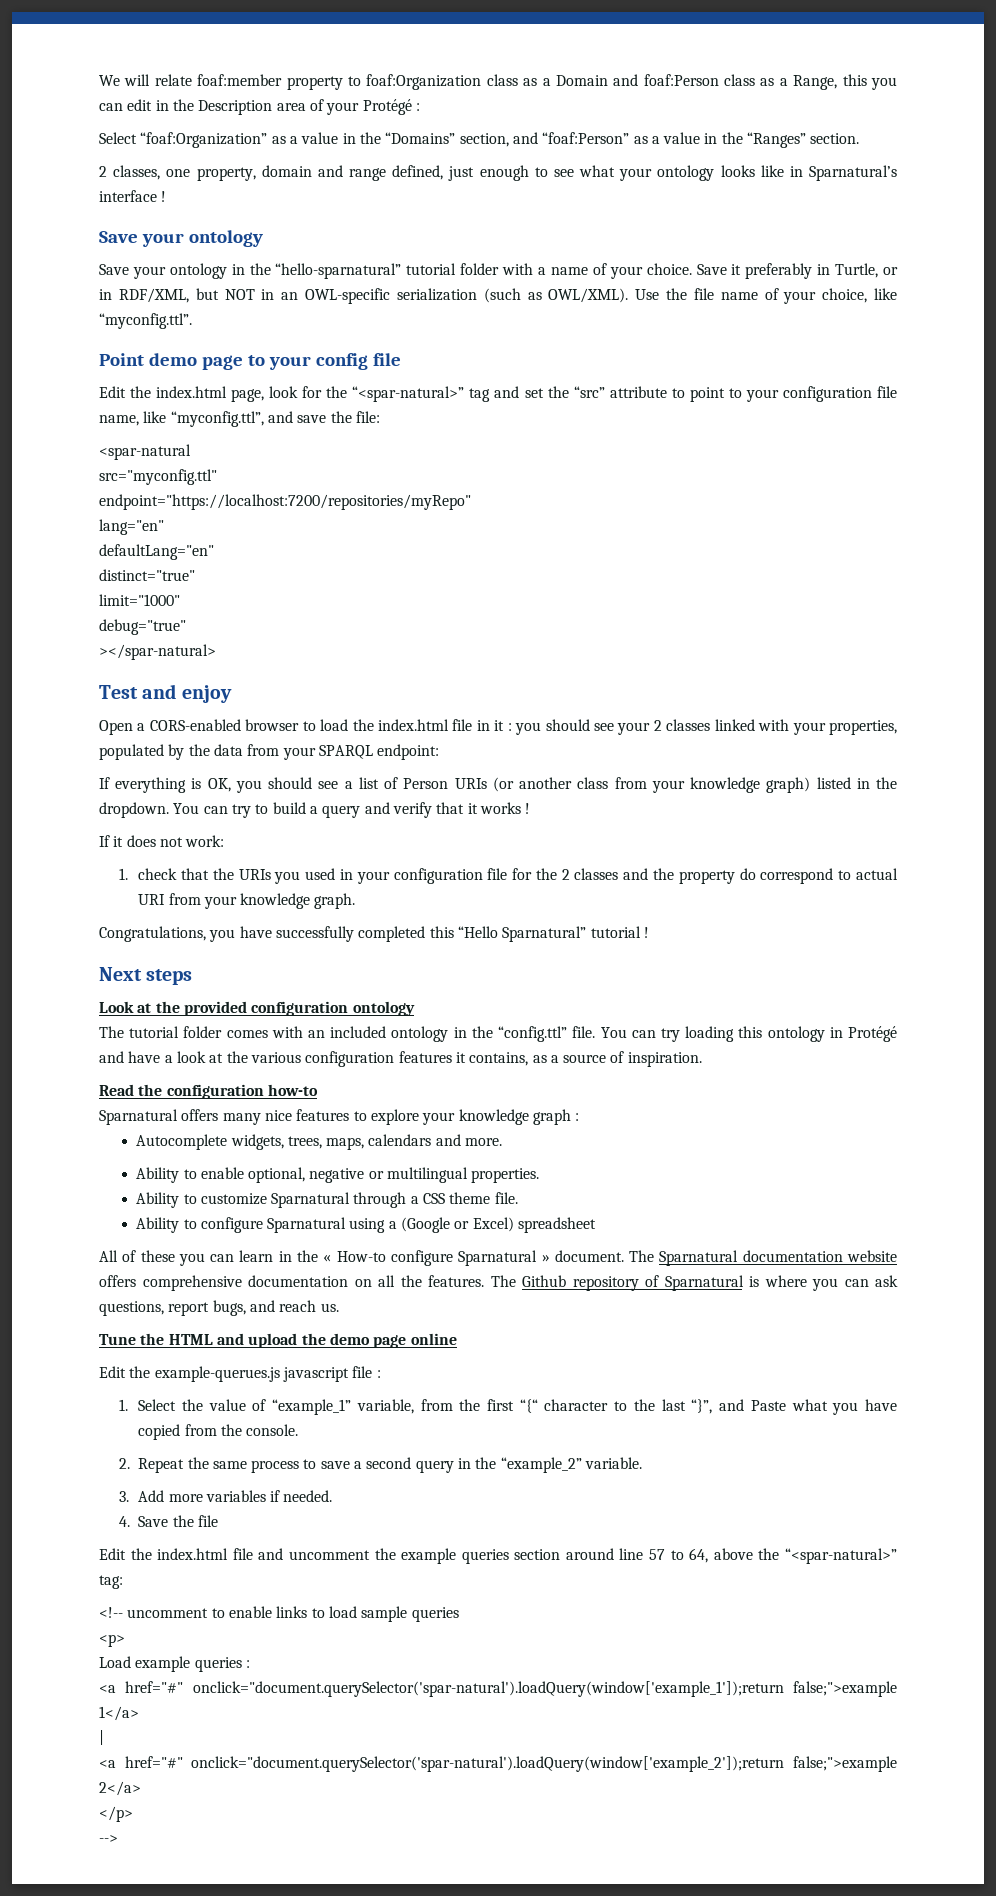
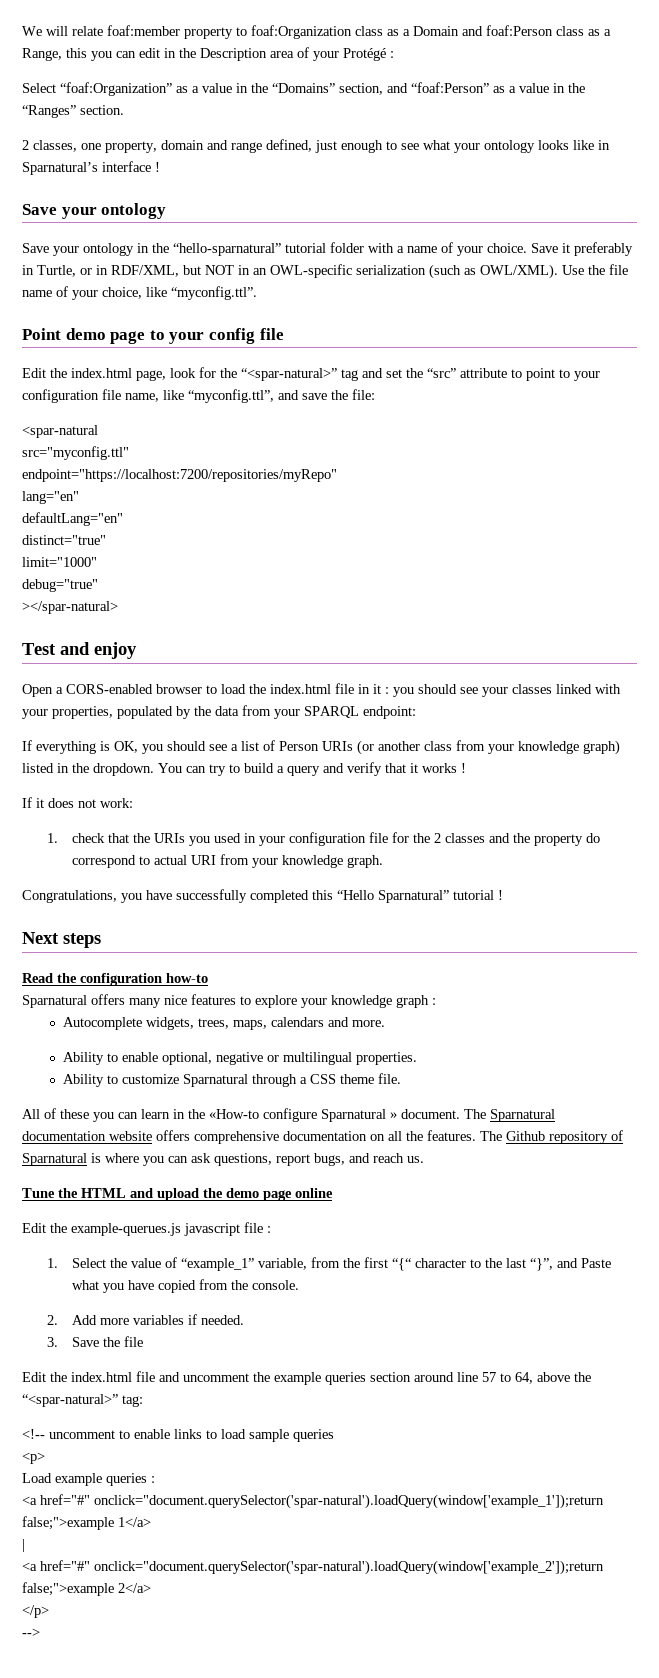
- Open a CORS-enabled browser to load the index.html file in it : you should see your 2 classes linked with your properties, populated by the data from your SPARQL endpoint:
+ Open a CORS-enabled browser to load the index.html file in it : you should see your classes linked with your properties, populated by the data from your SPARQL endpoint:
- Look at the provided configuration ontology
- The tutorial folder comes with an included ontology in the “config.ttl” file. You can try loading this ontology in Protégé and have a look at the various configuration features it contains, as a source of inspiration.
- Ability to configure Sparnatural using a (Google or Excel) spreadsheet
- All of these you can learn in the « How-to configure Sparnatural » document.
+ All of these you can learn in the «How-to configure Sparnatural » document.
- 2. Repeat the same process to save a second query in the “example_2” variable.
- 3. Add more variables if needed.
+ 2. Add more variables if needed.
- 4. Save the file
+ 3. Save the file

